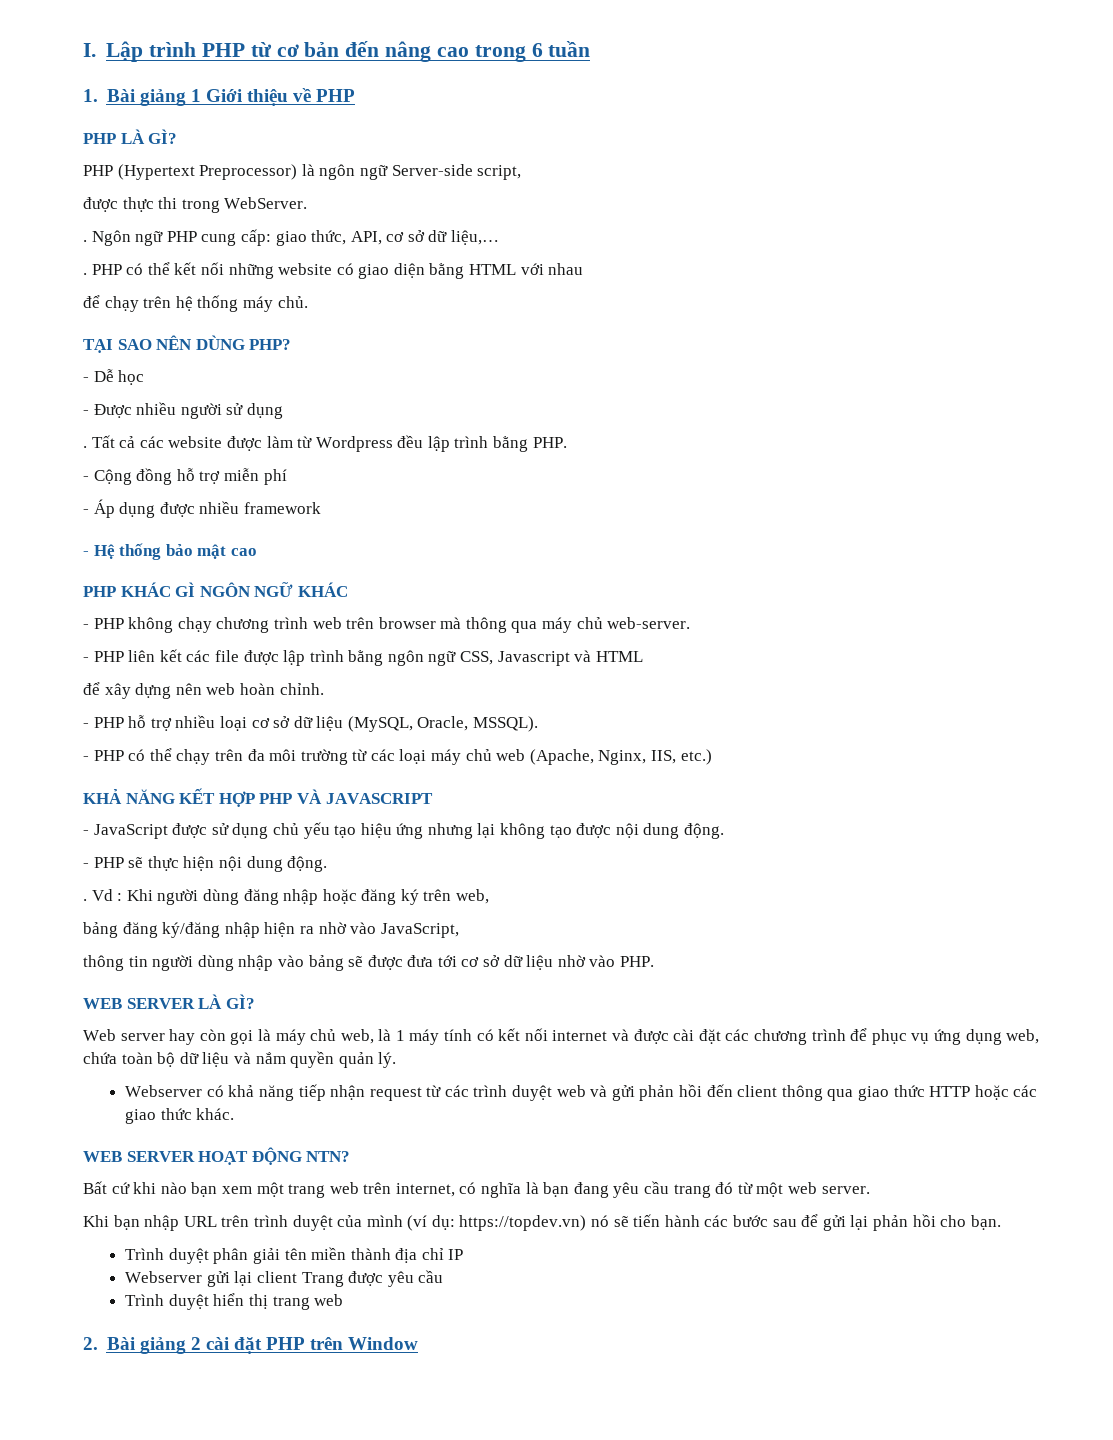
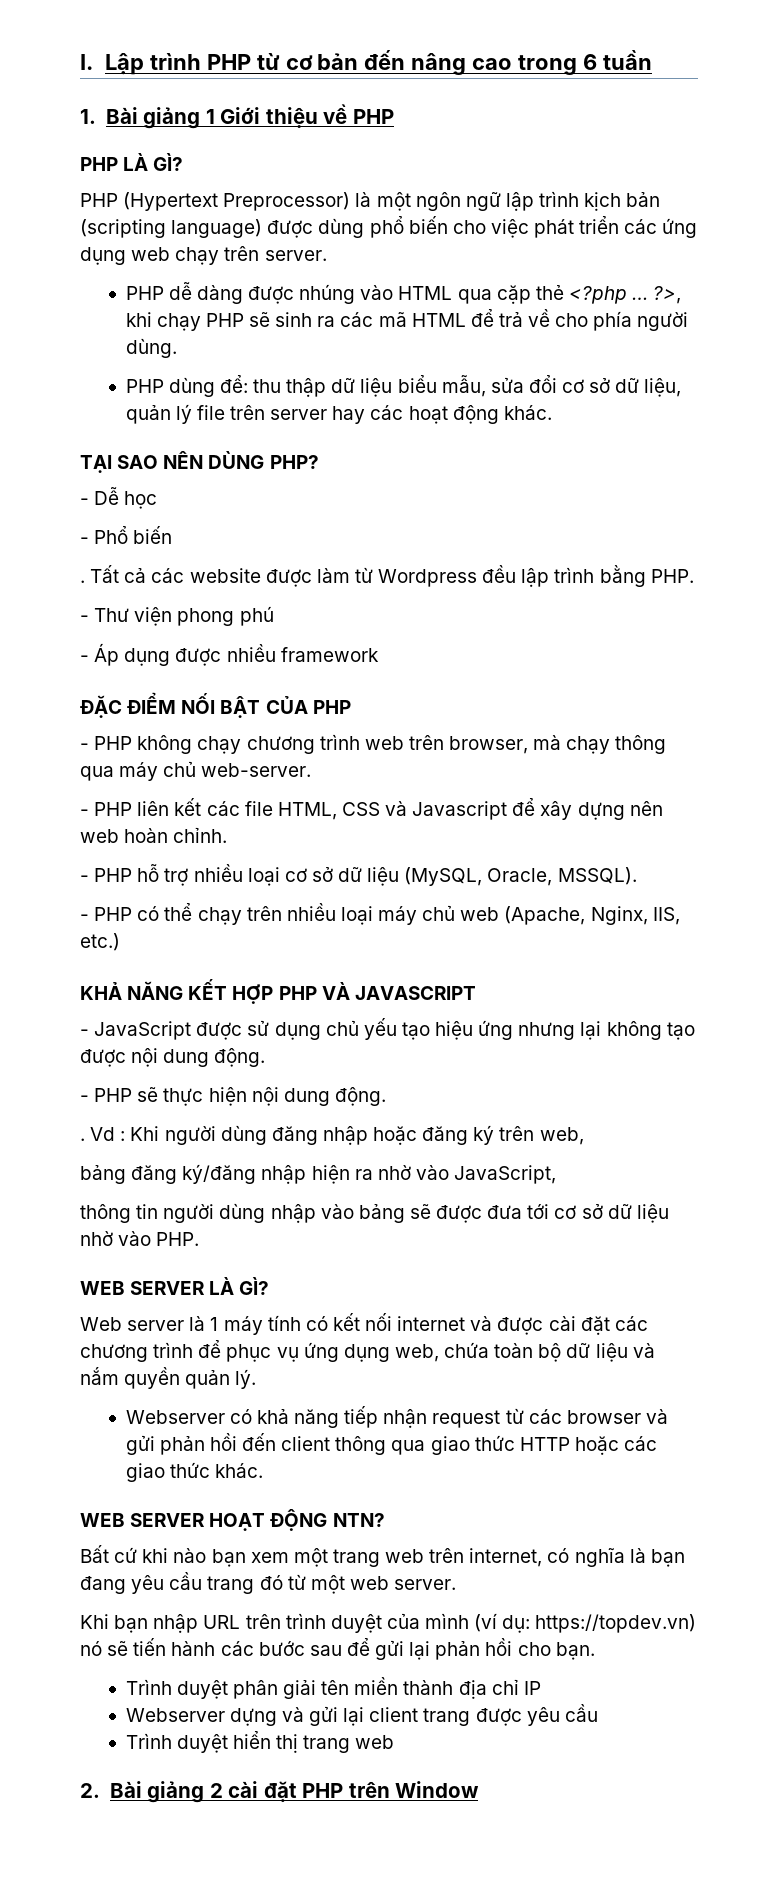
- PHP (Hypertext Preprocessor) là ngôn ngữ Server-side script,
- được thực thi trong WebServer.
- . Ngôn ngữ PHP cung cấp: giao thức, API, cơ sở dữ liệu,…
- . PHP có thể kết nối những website có giao diện bằng HTML với nhau
- để chạy trên hệ thống máy chủ.
+ PHP (Hypertext Preprocessor) là một ngôn ngữ lập trình kịch bản (scripting language) được dùng phổ biến cho việc phát triển các ứng dụng web chạy trên server.
+ PHP dễ dàng được nhúng vào HTML qua cặp thẻ <?php … ?>, khi chạy PHP sẽ sinh ra các mã HTML để trả về cho phía người dùng.
+ PHP dùng để: thu thập dữ liệu biểu mẫu, sửa đổi cơ sở dữ liệu, quản lý file trên server hay các hoạt động khác.
- - Được nhiều người sử dụng
+ - Phổ biến
- - Cộng đồng hỗ trợ miễn phí
+ - Thư viện phong phú
- - Hệ thống bảo mật cao
- PHP KHÁC GÌ NGÔN NGỮ KHÁC
+ ĐẶC ĐIỂM NỐI BẬT CỦA PHP
- - PHP không chạy chương trình web trên browser mà thông qua máy chủ web-server.
+ - PHP không chạy chương trình web trên browser, mà chạy thông qua máy chủ web-server.
- - PHP liên kết các file được lập trình bằng ngôn ngữ CSS, Javascript và HTML
- để xây dựng nên web hoàn chỉnh.
+ - PHP liên kết các file HTML, CSS và Javascript để xây dựng nên web hoàn chỉnh.
- - PHP có thể chạy trên đa môi trường từ các loại máy chủ web (Apache, Nginx, IIS, etc.)
+ - PHP có thể chạy trên nhiều loại máy chủ web (Apache, Nginx, IIS, etc.)
- Web server hay còn gọi là máy chủ web, là 1 máy tính có kết nối internet và được cài đặt các chương trình để phục vụ ứng dụng web, chứa toàn bộ dữ liệu và nắm quyền quản lý.
+ Web server là 1 máy tính có kết nối internet và được cài đặt các chương trình để phục vụ ứng dụng web, chứa toàn bộ dữ liệu và nắm quyền quản lý.
- Webserver có khả năng tiếp nhận request từ các trình duyệt web và gửi phản hồi đến client thông qua giao thức HTTP hoặc các giao thức khác.
+ Webserver có khả năng tiếp nhận request từ các browser và gửi phản hồi đến client thông qua giao thức HTTP hoặc các giao thức khác.
- Webserver gửi lại client Trang được yêu cầu
+ Webserver dựng và gửi lại client trang được yêu cầu

